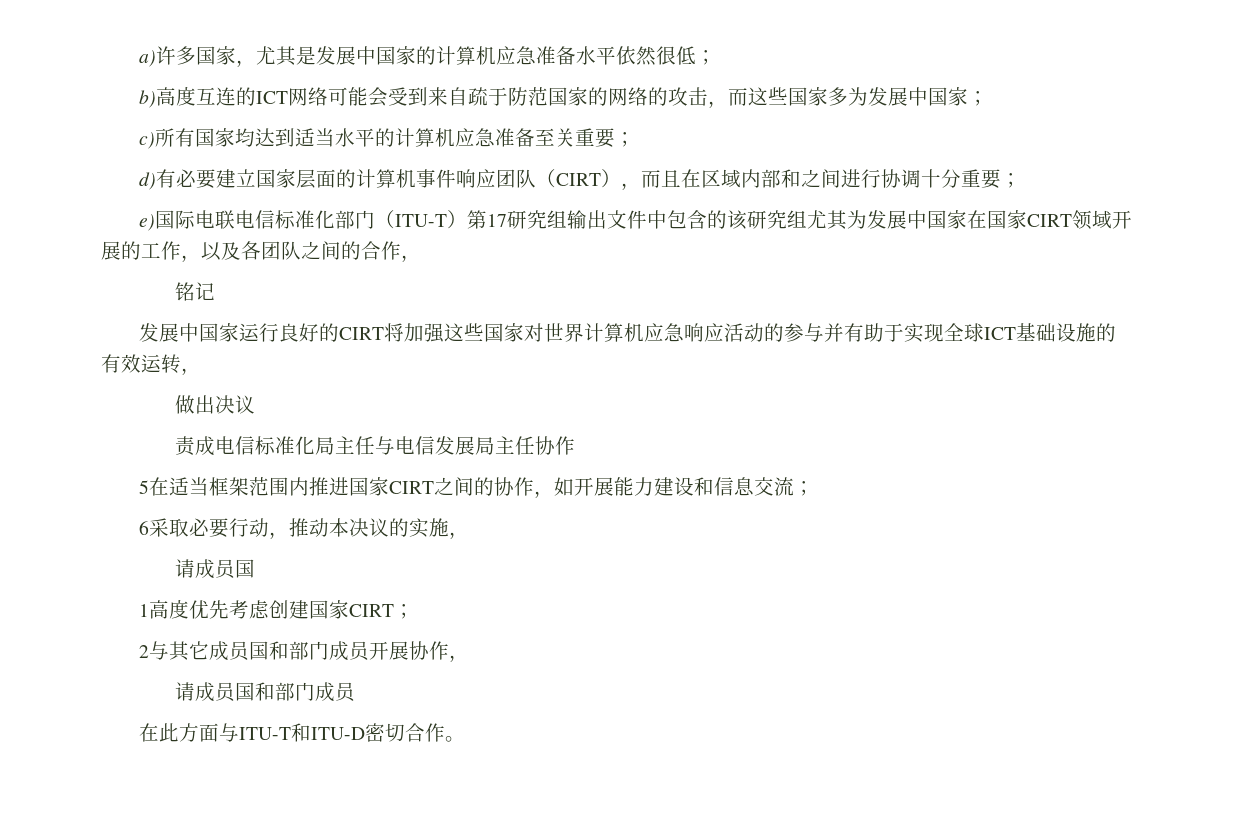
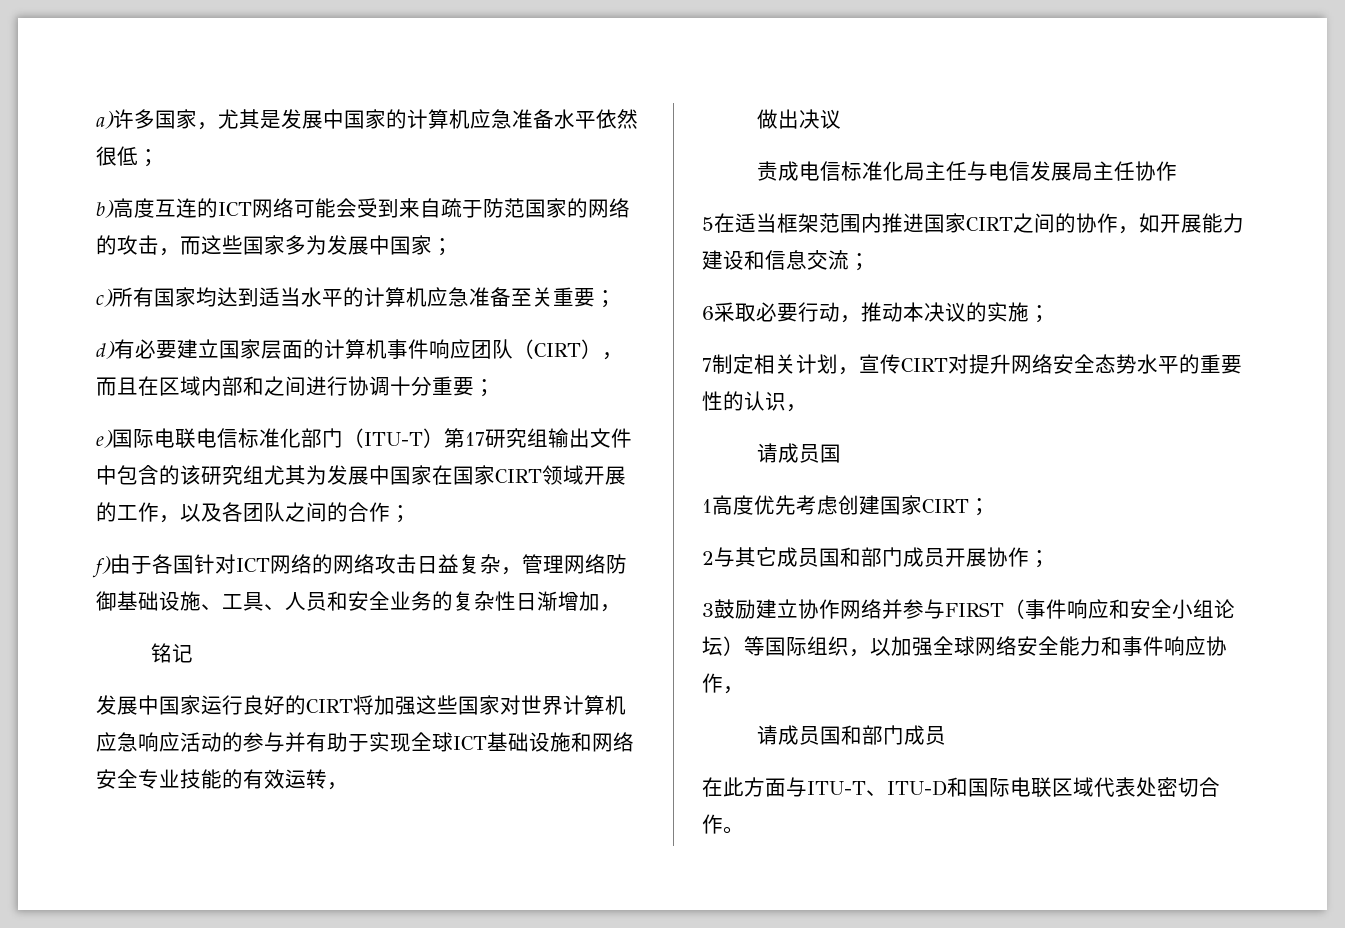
- e)国际电联电信标准化部门（ITU-T）第17研究组输出文件中包含的该研究组尤其为发展中国家在国家CIRT领域开展的工作，以及各团队之间的合作，
+ e)国际电联电信标准化部门（ITU-T）第17研究组输出文件中包含的该研究组尤其为发展中国家在国家CIRT领域开展的工作，以及各团队之间的合作；
+ f)由于各国针对ICT网络的网络攻击日益复杂，管理网络防御基础设施、工具、人员和安全业务的复杂性日渐增加，
- 发展中国家运行良好的CIRT将加强这些国家对世界计算机应急响应活动的参与并有助于实现全球ICT基础设施的有效运转，
+ 发展中国家运行良好的CIRT将加强这些国家对世界计算机应急响应活动的参与并有助于实现全球ICT基础设施和网络安全专业技能的有效运转，
- 6采取必要行动，推动本决议的实施，
+ 6采取必要行动，推动本决议的实施；
+ 7制定相关计划，宣传CIRT对提升网络安全态势水平的重要性的认识，
- 2与其它成员国和部门成员开展协作，
+ 2与其它成员国和部门成员开展协作；
+ 3鼓励建立协作网络并参与FIRST（事件响应和安全小组论坛）等国际组织，以加强全球网络安全能力和事件响应协作，
- 在此方面与ITU-T和ITU-D密切合作。
+ 在此方面与ITU-T、ITU-D和国际电联区域代表处密切合作。

